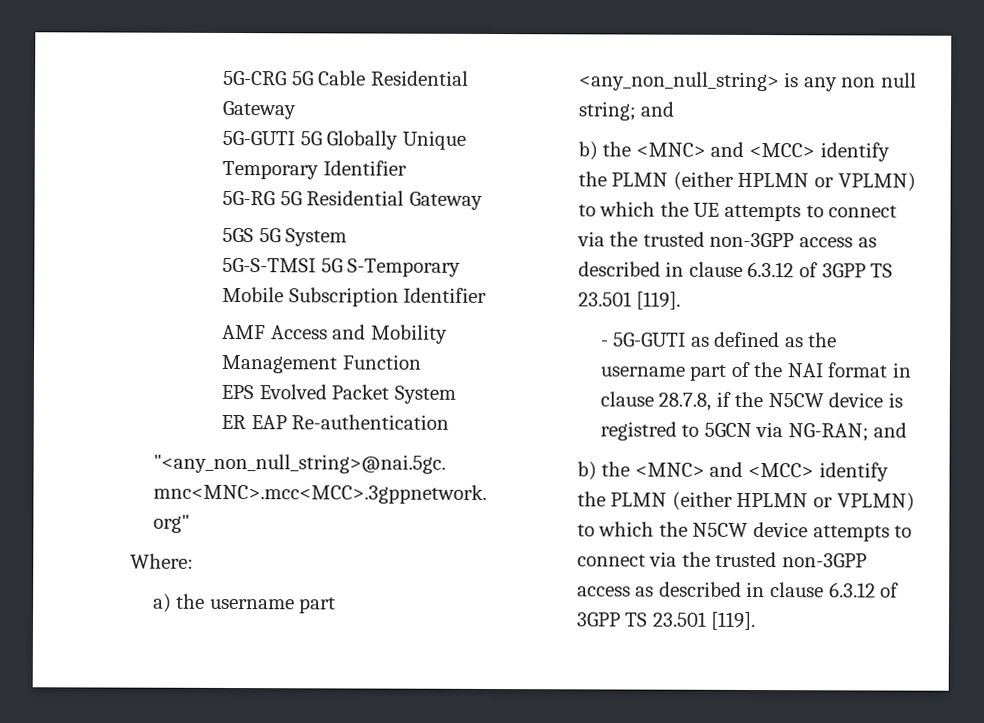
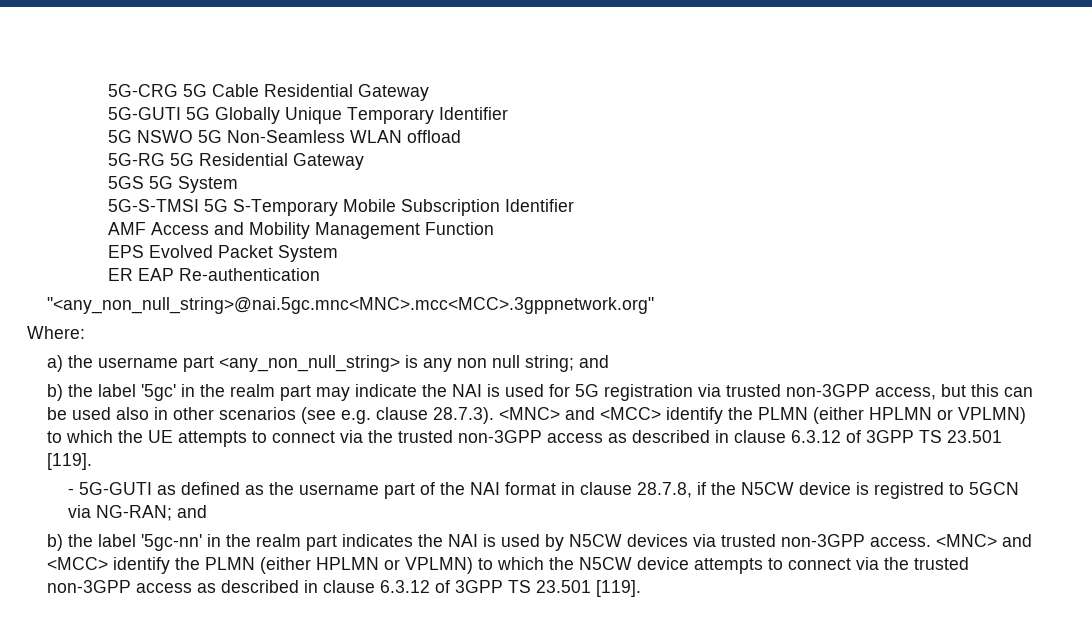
+ 5G NSWO 5G Non-Seamless WLAN offload
- b) the <MNC> and <MCC> identify the PLMN (either HPLMN or VPLMN) to which the UE attempts to connect via the trusted non-3GPP access as described in clause 6.3.12 of 3GPP TS 23.501 [119].
+ b) the label '5gc' in the realm part may indicate the NAI is used for 5G registration via trusted non-3GPP access, but this can be used also in other scenarios (see e.g. clause 28.7.3). <MNC> and <MCC> identify the PLMN (either HPLMN or VPLMN) to which the UE attempts to connect via the trusted non-3GPP access as described in clause 6.3.12 of 3GPP TS 23.501 [119].
- b) the <MNC> and <MCC> identify the PLMN (either HPLMN or VPLMN) to which the N5CW device attempts to connect via the trusted non-3GPP access as described in clause 6.3.12 of 3GPP TS 23.501 [119].
+ b) the label '5gc-nn' in the realm part indicates the NAI is used by N5CW devices via trusted non-3GPP access. <MNC> and <MCC> identify the PLMN (either HPLMN or VPLMN) to which the N5CW device attempts to connect via the trusted non-3GPP access as described in clause 6.3.12 of 3GPP TS 23.501 [119].

